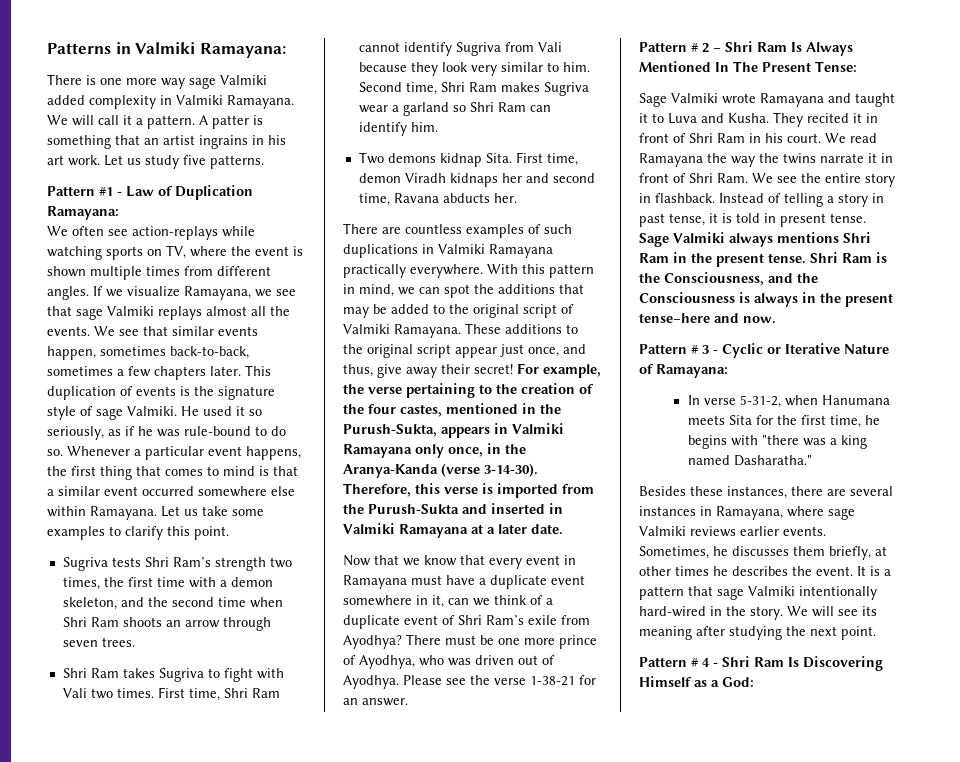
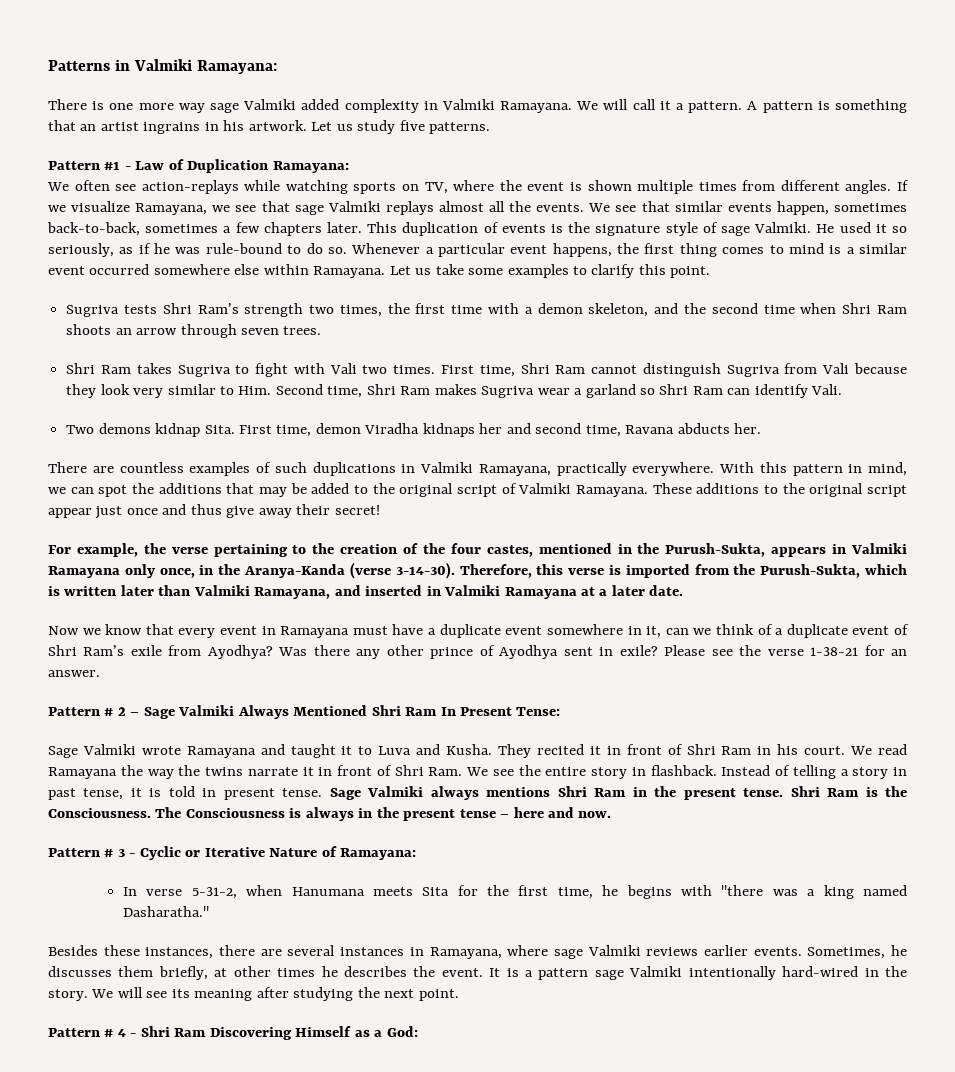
- A patter is something that an artist ingrains in his art work.
+ A pattern is something that an artist ingrains in his artwork.
- Whenever a particular event happens, the first thing that comes to mind is that a similar event occurred somewhere else within Ramayana.
+ Whenever a particular event happens, the first thing comes to mind is a similar event occurred somewhere else within Ramayana.
- First time, Shri Ram cannot identify Sugriva from Vali because they look very similar to him. Second time, Shri Ram makes Sugriva wear a garland so Shri Ram can identify him.
+ First time, Shri Ram cannot distinguish Sugriva from Vali because they look very similar to Him. Second time, Shri Ram makes Sugriva wear a garland so Shri Ram can identify Vali.
- First time, demon Viradh kidnaps her and second time, Ravana abducts her.
+ First time, demon Viradha kidnaps her and second time, Ravana abducts her.
- There are countless examples of such duplications in Valmiki Ramayana practically everywhere.
+ There are countless examples of such duplications in Valmiki Ramayana, practically everywhere.
- These additions to the original script appear just once, and thus, give away their secret! For example, the verse pertaining to the creation of the four castes, mentioned in the Purush-Sukta, appears in Valmiki Ramayana only once, in the Aranya-Kanda (verse 3-14-30).
+ These additions to the original script appear just once and thus give away their secret!
+ For example, the verse pertaining to the creation of the four castes, mentioned in the Purush-Sukta, appears in Valmiki Ramayana only once, in the Aranya-Kanda (verse 3-14-30).
- Therefore, this verse is imported from the Purush-Sukta and inserted in Valmiki Ramayana at a later date.
+ Therefore, this verse is imported from the Purush-Sukta, which is written later than Valmiki Ramayana, and inserted in Valmiki Ramayana at a later date.
- Now that we know that every event in Ramayana must have a duplicate event somewhere in it, can we think of a duplicate event of Shri Ram’s exile from Ayodhya?
+ Now we know that every event in Ramayana must have a duplicate event somewhere in it, can we think of a duplicate event of Shri Ram’s exile from Ayodhya?
- There must be one more prince of Ayodhya, who was driven out of Ayodhya.
+ Was there any other prince of Ayodhya sent in exile?
- Pattern # 2 – Shri Ram Is Always Mentioned In The Present Tense:
+ Pattern # 2 – Sage Valmiki Always Mentioned Shri Ram In Present Tense:
- Shri Ram is the Consciousness, and the Consciousness is always in the present tense–here and now.
+ Shri Ram is the Consciousness. The Consciousness is always in the present tense – here and now.
- It is a pattern that sage Valmiki intentionally hard-wired in the story.
+ It is a pattern sage Valmiki intentionally hard-wired in the story.
- Pattern # 4 - Shri Ram Is Discovering Himself as a God:
+ Pattern # 4 - Shri Ram Discovering Himself as a God:

